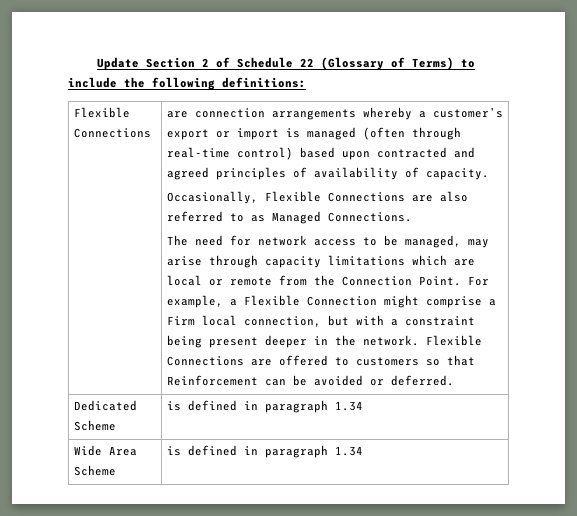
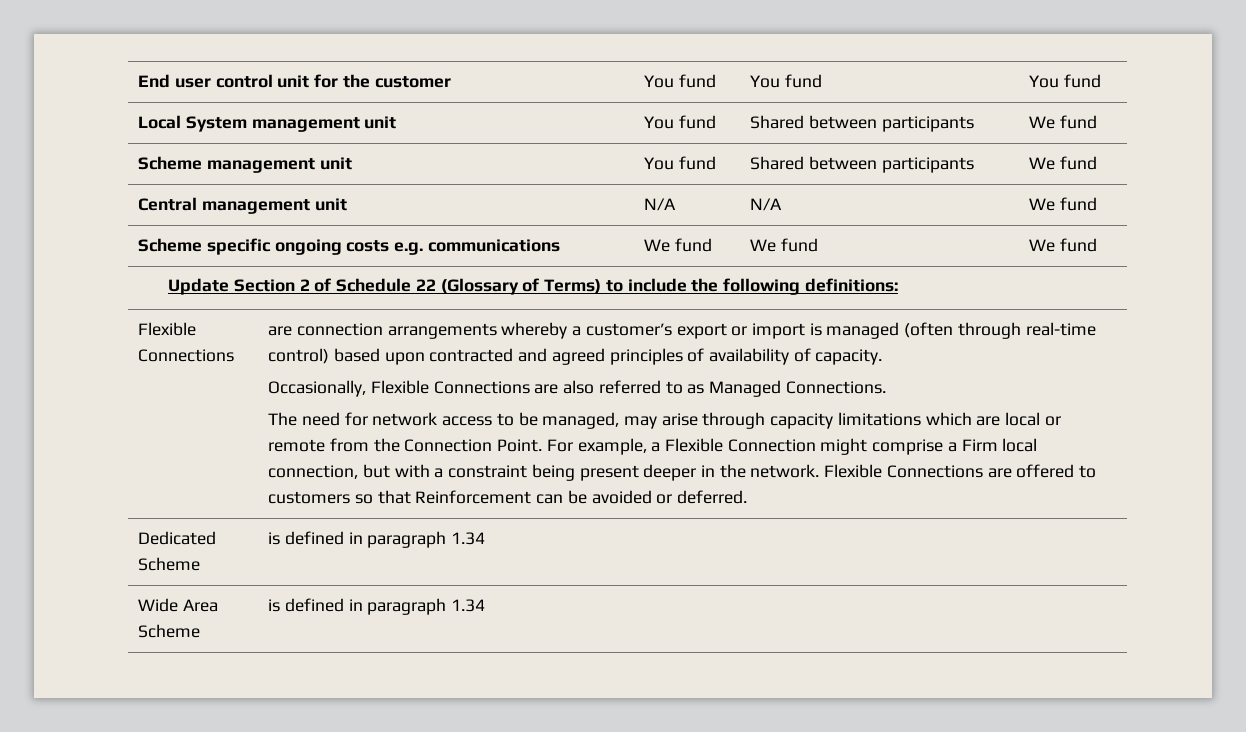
+ End user control unit for the customer | You fund | You fund | You fund
+ Local System management unit | You fund | Shared between participants | We fund
+ Scheme management unit | You fund | Shared between participants | We fund
+ Central management unit | N/A | N/A | We fund
+ Scheme specific ongoing costs e.g. communications | We fund | We fund | We fund

